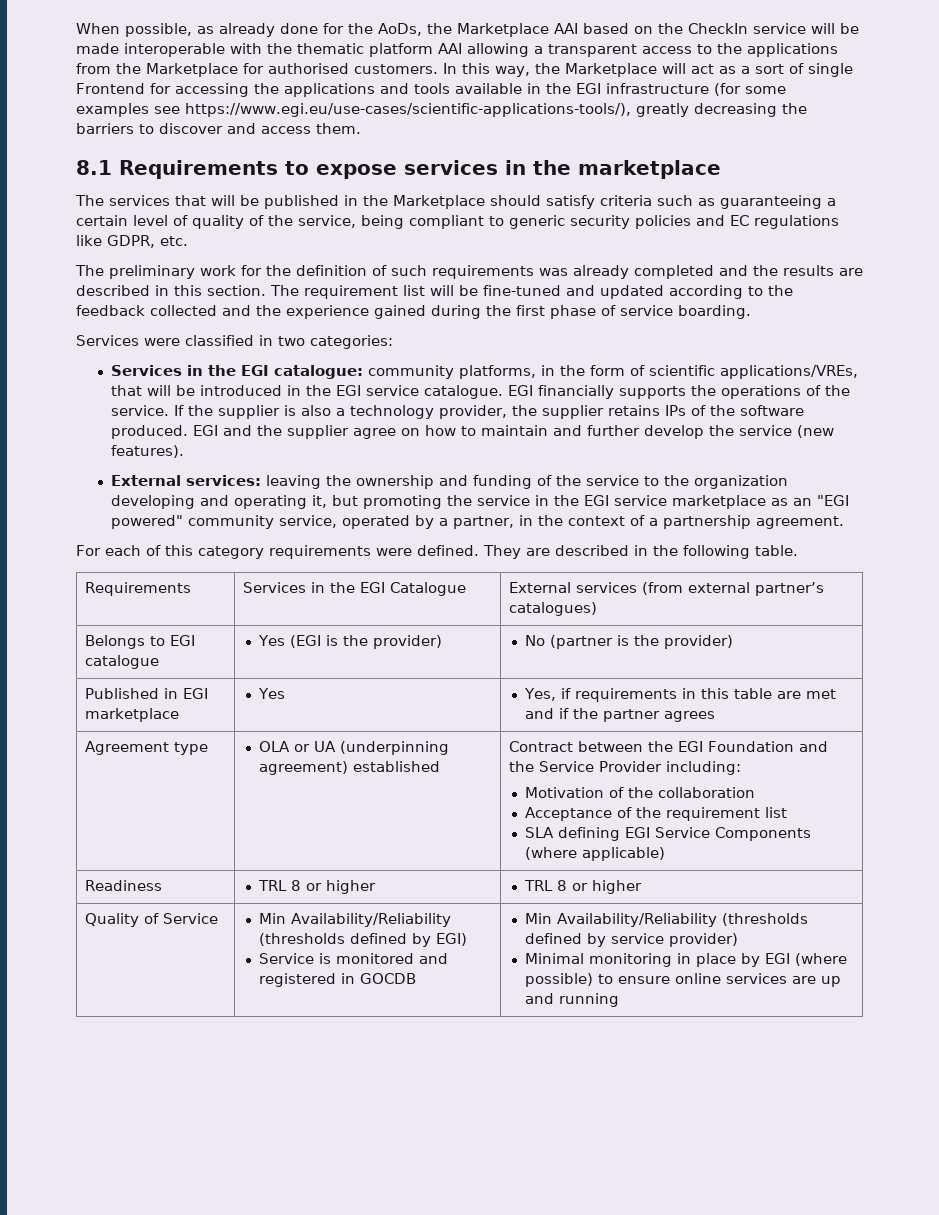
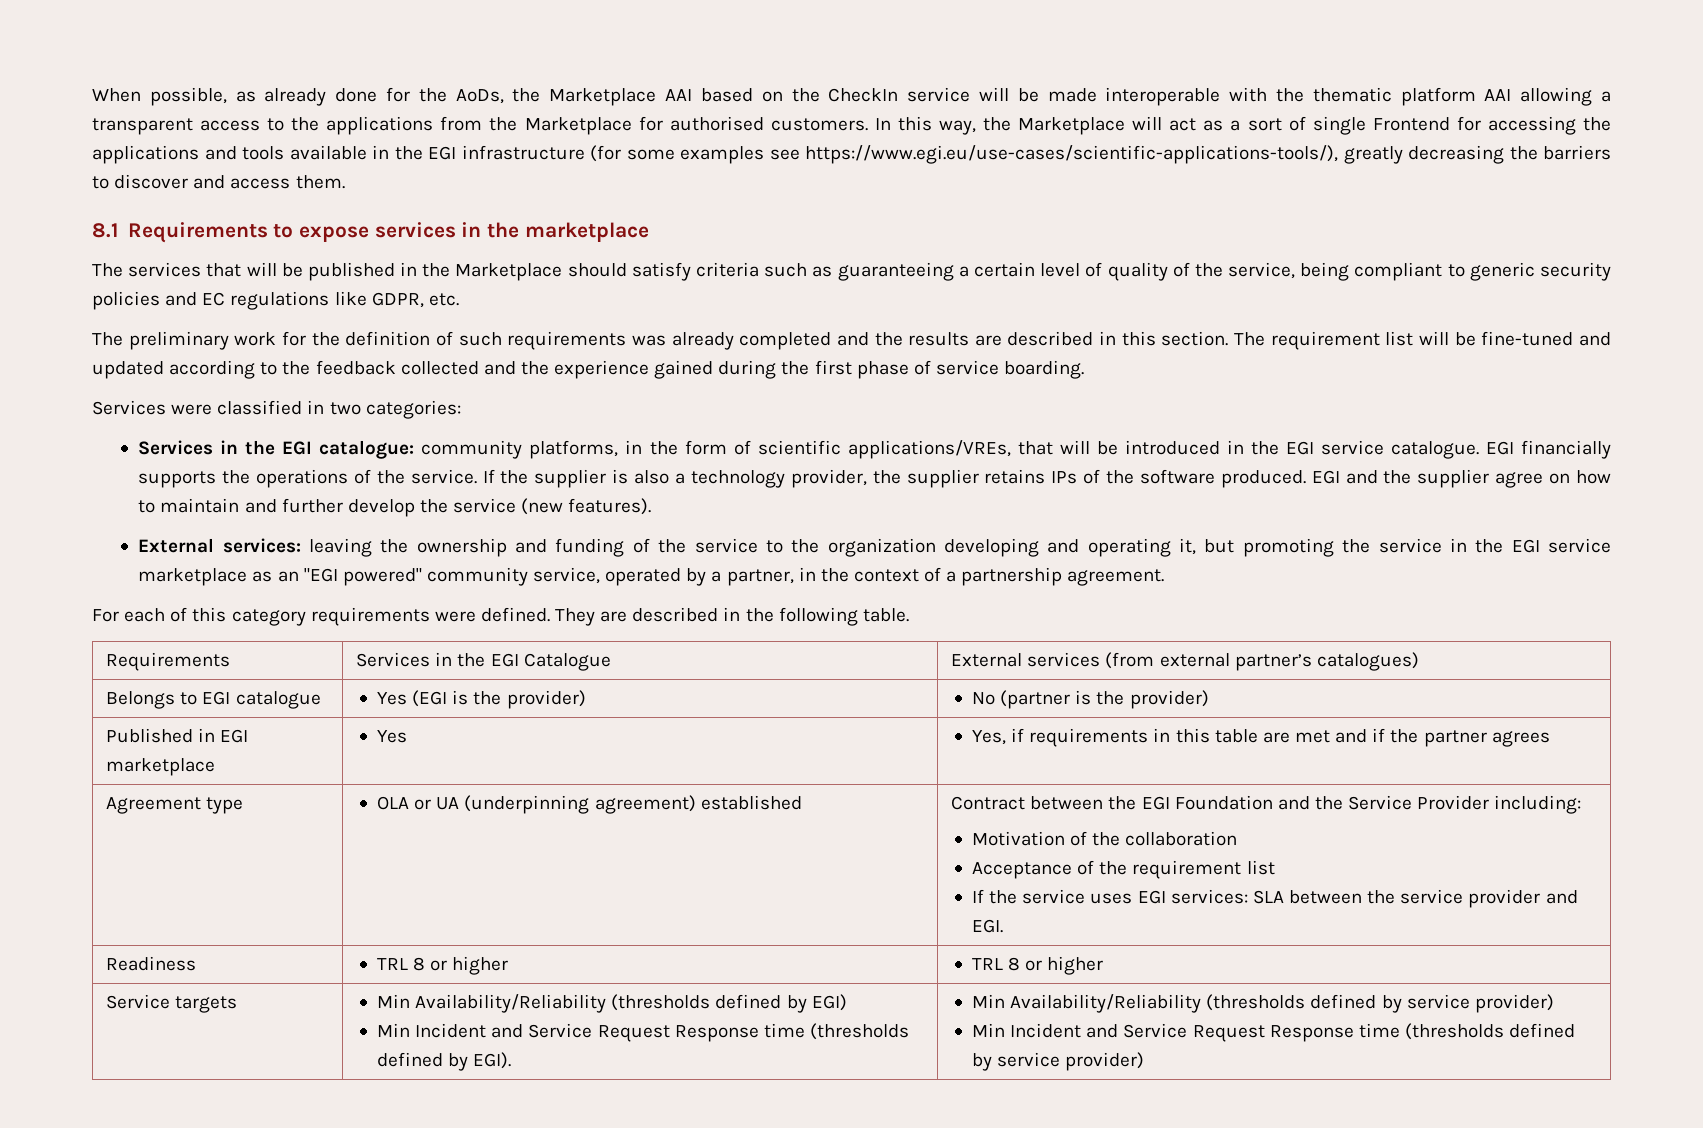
  Agreement type | OLA or UA (underpinning agreement) established | Contract between the EGI Foundation and the Service Provider including:
  Motivation of the collaboration
  Acceptance of the requirement list
- SLA defining EGI Service Components (where applicable)
+ If the service uses EGI services: SLA between the service provider and EGI.
- Quality of Service | Min Availability/Reliability (thresholds defined by EGI)
- Service is monitored and registered in GOCDB | Min Availability/Reliability (thresholds defined by service provider)
- Minimal monitoring in place by EGI (where possible) to ensure online services are up and running
+ Service targets | Min Availability/Reliability (thresholds defined by EGI)
+ Min Incident and Service Request Response time (thresholds defined by EGI). | Min Availability/Reliability (thresholds defined by service provider)
+ Min Incident and Service Request Response time (thresholds defined by service provider)

